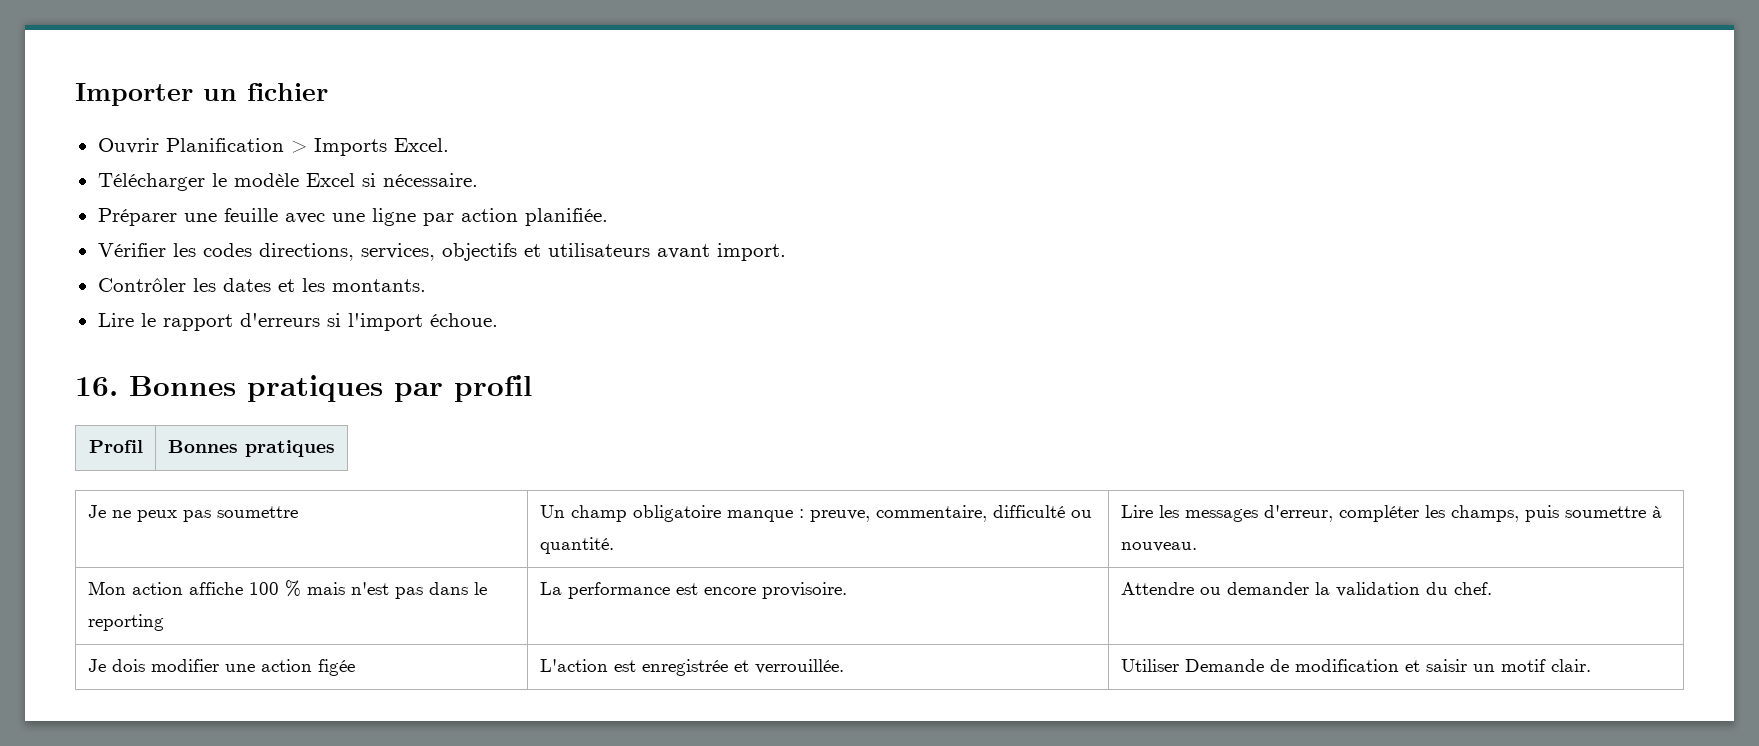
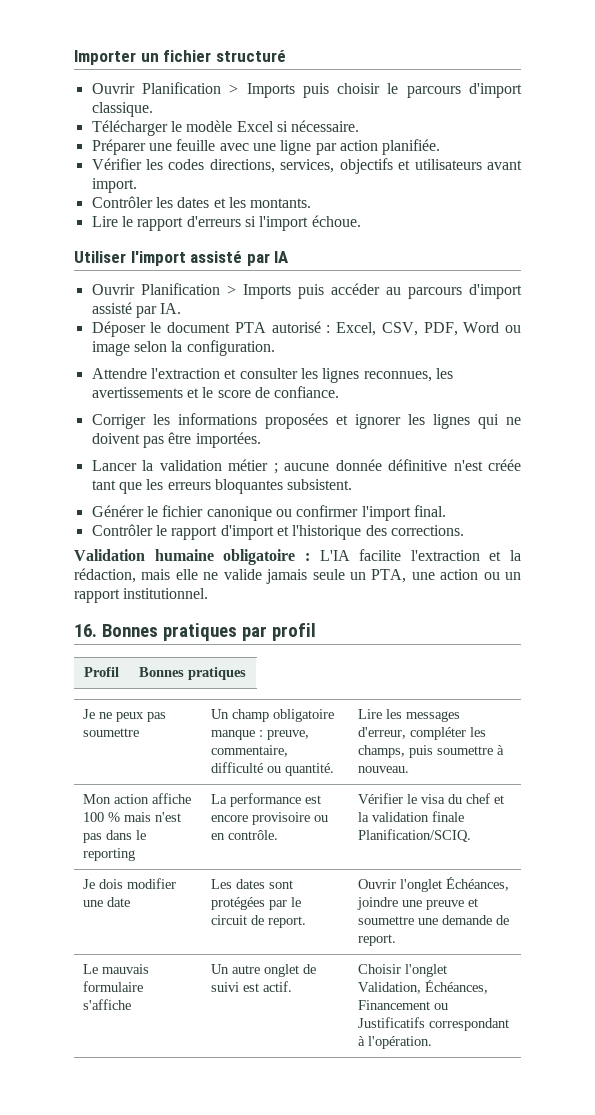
- Importer un fichier
- Ouvrir Planification > Imports Excel.
+ Importer un fichier structuré
+ Ouvrir Planification > Imports puis choisir le parcours d'import classique.
+ Utiliser l'import assisté par IA
+ Ouvrir Planification > Imports puis accéder au parcours d'import assisté par IA.
+ Déposer le document PTA autorisé : Excel, CSV, PDF, Word ou image selon la configuration.
+ Attendre l'extraction et consulter les lignes reconnues, les avertissements et le score de confiance.
+ Corriger les informations proposées et ignorer les lignes qui ne doivent pas être importées.
+ Lancer la validation métier ; aucune donnée définitive n'est créée tant que les erreurs bloquantes subsistent.
+ Générer le fichier canonique ou confirmer l'import final.
+ Contrôler le rapport d'import et l'historique des corrections.
+ Validation humaine obligatoire : L'IA facilite l'extraction et la rédaction, mais elle ne valide jamais seule un PTA, une action ou un rapport institutionnel.
- Mon action affiche 100 % mais n'est pas dans le reporting | La performance est encore provisoire. | Attendre ou demander la validation du chef.
- Je dois modifier une action figée | L'action est enregistrée et verrouillée. | Utiliser Demande de modification et saisir un motif clair.
+ Mon action affiche 100 % mais n'est pas dans le reporting | La performance est encore provisoire ou en contrôle. | Vérifier le visa du chef et la validation finale Planification/SCIQ.
+ Je dois modifier une date | Les dates sont protégées par le circuit de report. | Ouvrir l'onglet Échéances, joindre une preuve et soumettre une demande de report.
+ Le mauvais formulaire s'affiche | Un autre onglet de suivi est actif. | Choisir l'onglet Validation, Échéances, Financement ou Justificatifs correspondant à l'opération.

